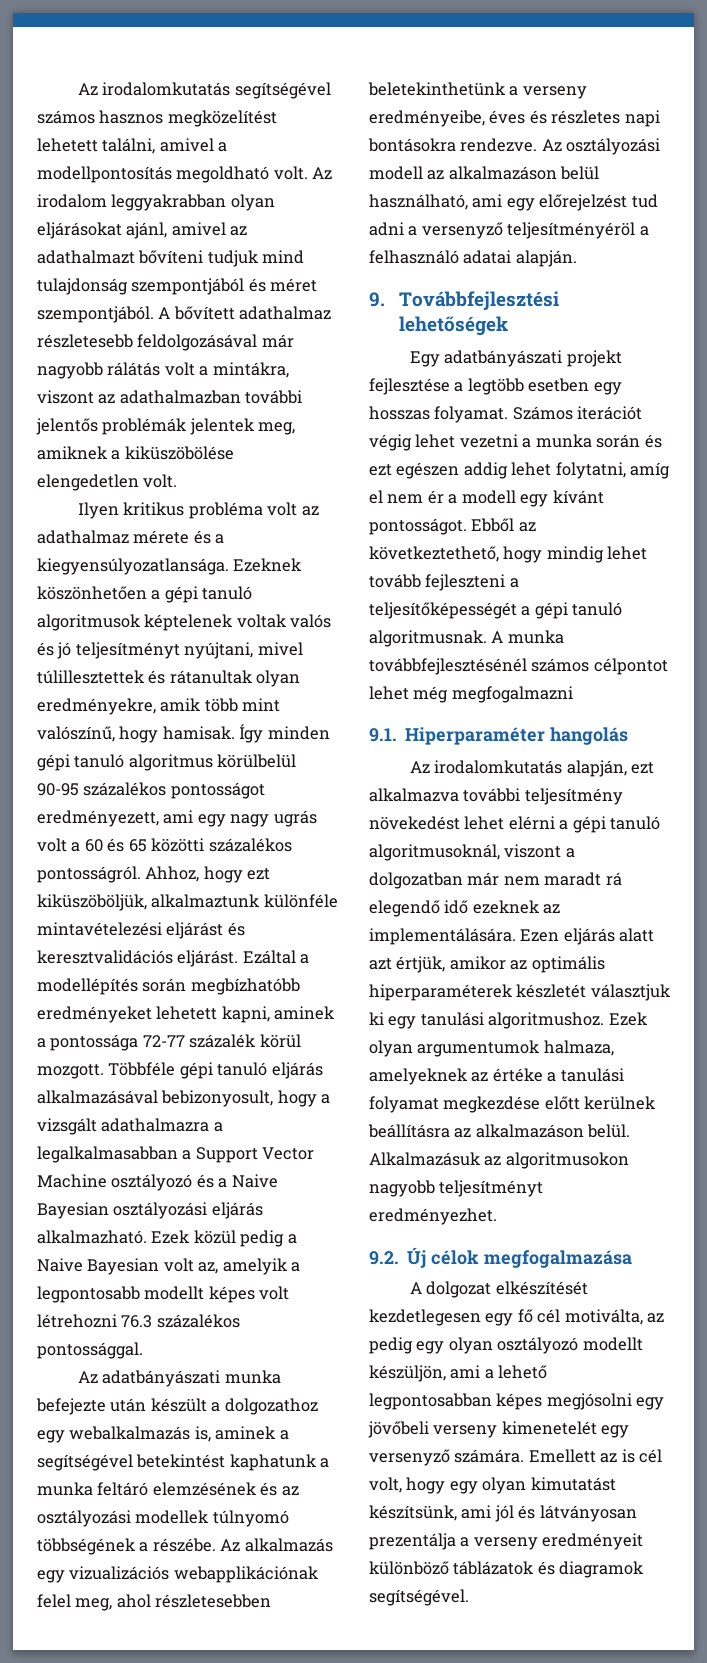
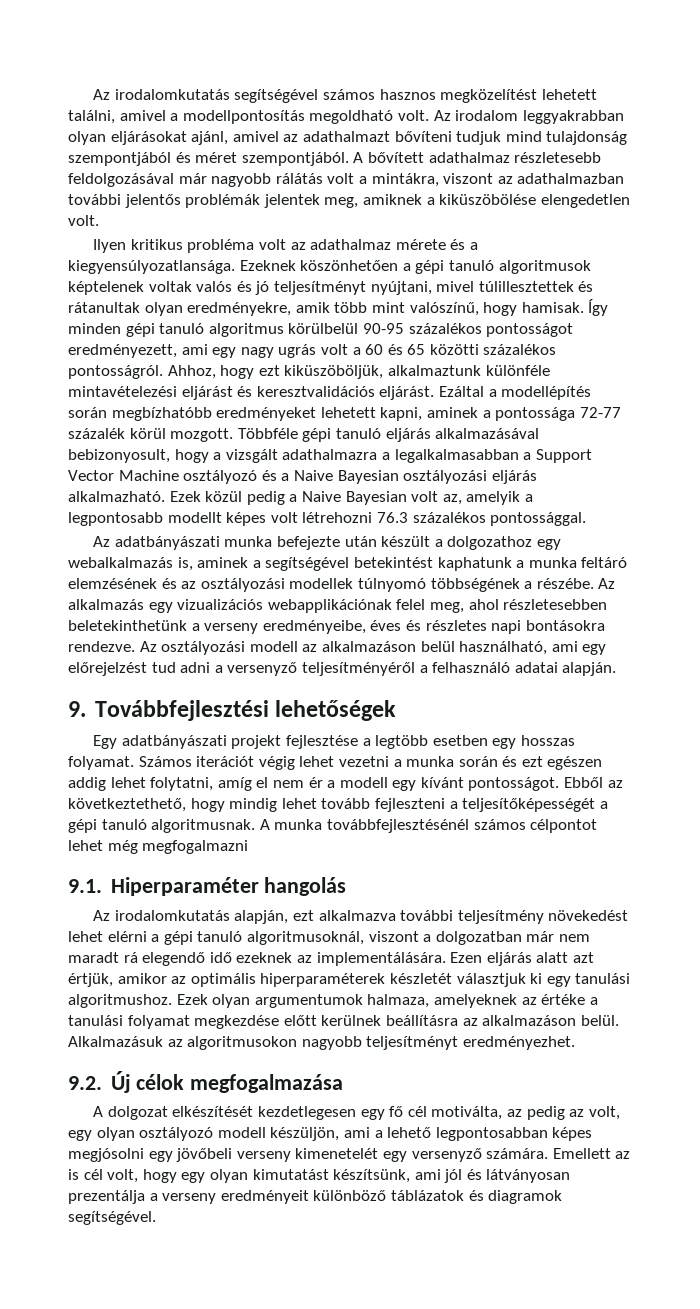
- Az osztályozási modell az alkalmazáson belül használható, ami egy előrejelzést tud adni a versenyző teljesítményéröl a felhasználó adatai alapján.
+ Az osztályozási modell az alkalmazáson belül használható, ami egy előrejelzést tud adni a versenyző teljesítményéről a felhasználó adatai alapján.
- A dolgozat elkészítését kezdetlegesen egy fő cél motiválta, az pedig egy olyan osztályozó modellt készüljön, ami a lehető legpontosabban képes megjósolni egy jövőbeli verseny kimenetelét egy versenyző számára.
+ A dolgozat elkészítését kezdetlegesen egy fő cél motiválta, az pedig az volt, egy olyan osztályozó modell készüljön, ami a lehető legpontosabban képes megjósolni egy jövőbeli verseny kimenetelét egy versenyző számára.

